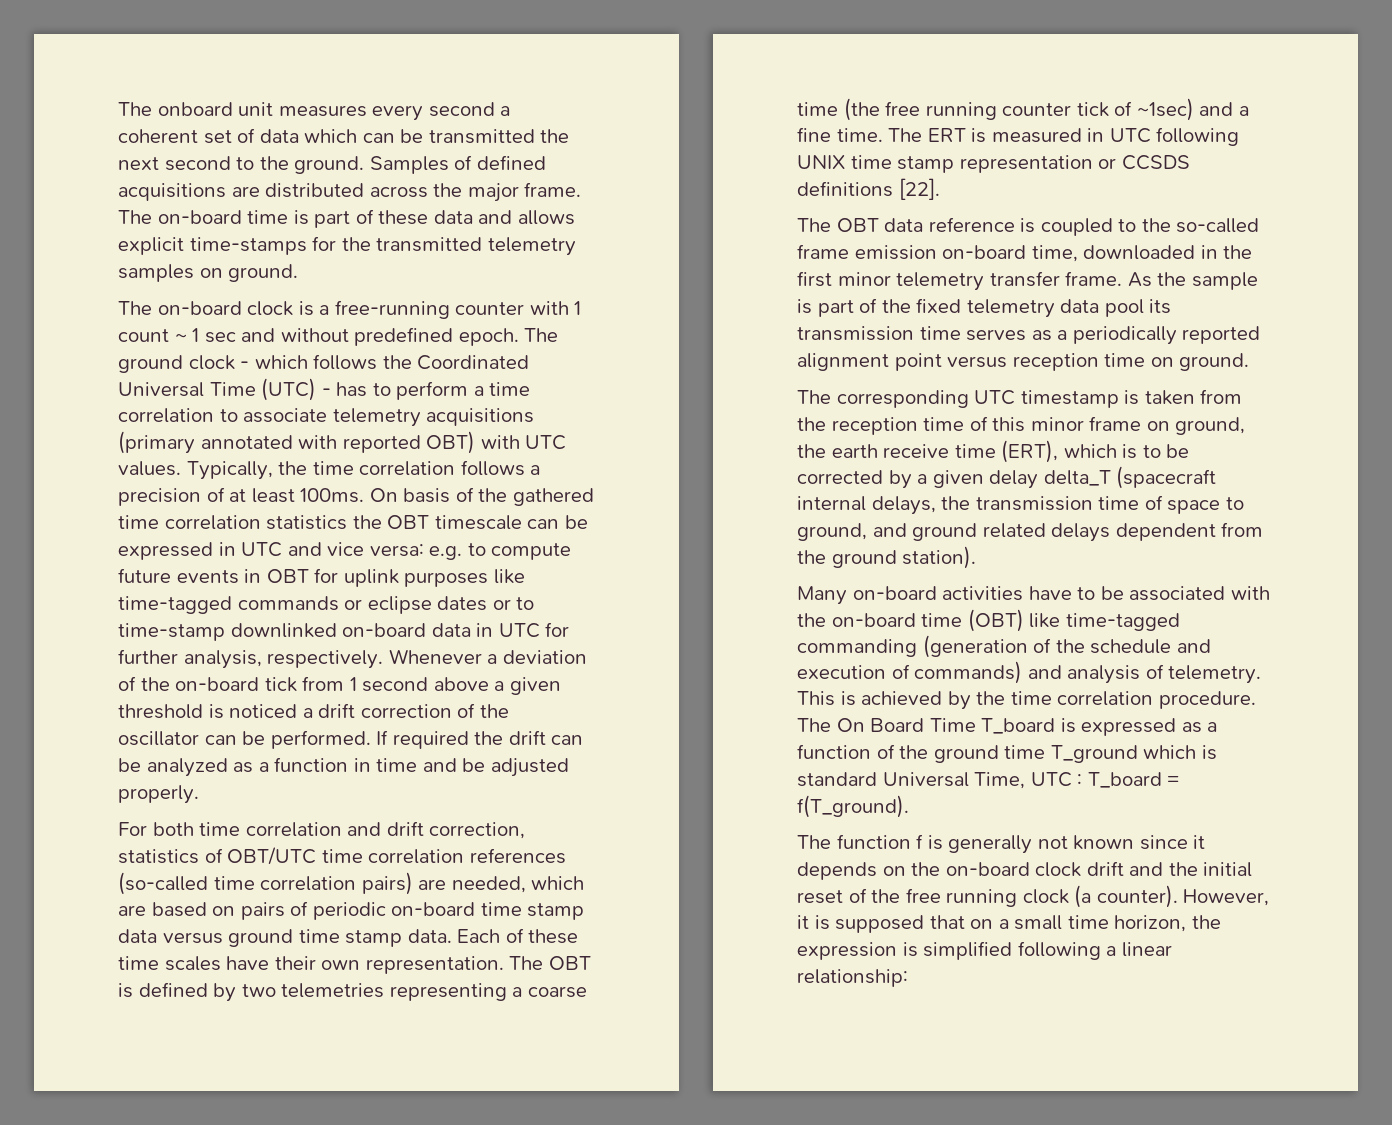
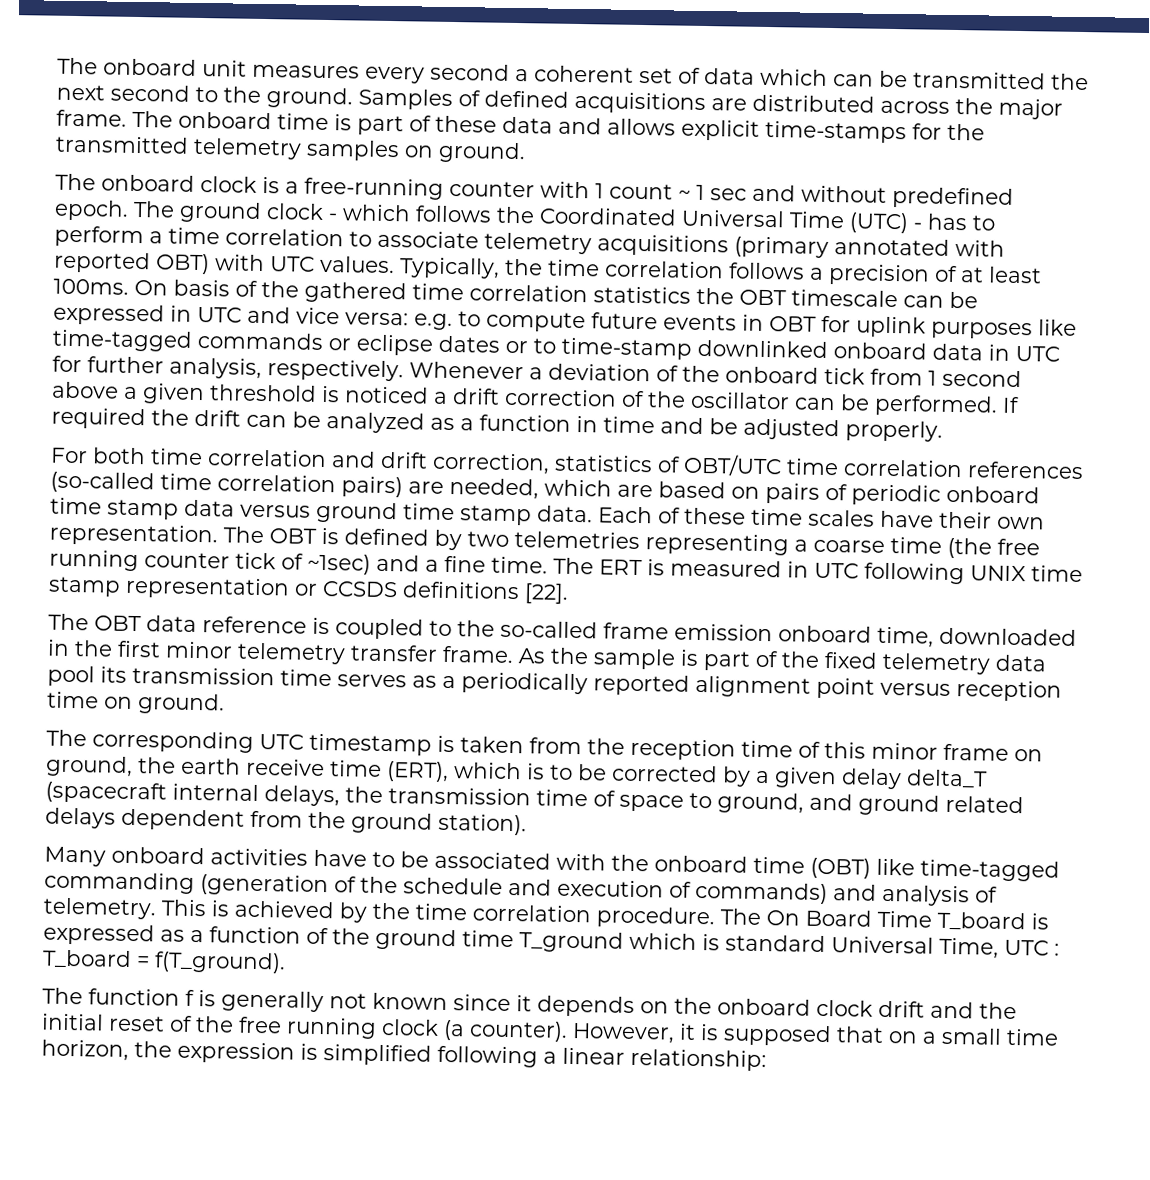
- The on-board time is part of these data and allows explicit time-stamps for the transmitted telemetry samples on ground.
+ The onboard time is part of these data and allows explicit time-stamps for the transmitted telemetry samples on ground.
- The on-board clock is a free-running counter with 1 count ~ 1 sec and without predefined epoch.
+ The onboard clock is a free-running counter with 1 count ~ 1 sec and without predefined epoch.
- On basis of the gathered time correlation statistics the OBT timescale can be expressed in UTC and vice versa: e.g. to compute future events in OBT for uplink purposes like time-tagged commands or eclipse dates or to time-stamp downlinked on-board data in UTC for further analysis, respectively.
+ On basis of the gathered time correlation statistics the OBT timescale can be expressed in UTC and vice versa: e.g. to compute future events in OBT for uplink purposes like time-tagged commands or eclipse dates or to time-stamp downlinked onboard data in UTC for further analysis, respectively.
- Whenever a deviation of the on-board tick from 1 second above a given threshold is noticed a drift correction of the oscillator can be performed.
+ Whenever a deviation of the onboard tick from 1 second above a given threshold is noticed a drift correction of the oscillator can be performed.
- For both time correlation and drift correction, statistics of OBT/UTC time correlation references (so-called time correlation pairs) are needed, which are based on pairs of periodic on-board time stamp data versus ground time stamp data.
+ For both time correlation and drift correction, statistics of OBT/UTC time correlation references (so-called time correlation pairs) are needed, which are based on pairs of periodic onboard time stamp data versus ground time stamp data.
- The OBT data reference is coupled to the so-called frame emission on-board time, downloaded in the first minor telemetry transfer frame.
+ The OBT data reference is coupled to the so-called frame emission onboard time, downloaded in the first minor telemetry transfer frame.
- Many on-board activities have to be associated with the on-board time (OBT) like time-tagged commanding (generation of the schedule and execution of commands) and analysis of telemetry.
+ Many onboard activities have to be associated with the onboard time (OBT) like time-tagged commanding (generation of the schedule and execution of commands) and analysis of telemetry.
- The function f is generally not known since it depends on the on-board clock drift and the initial reset of the free running clock (a counter).
+ The function f is generally not known since it depends on the onboard clock drift and the initial reset of the free running clock (a counter).

